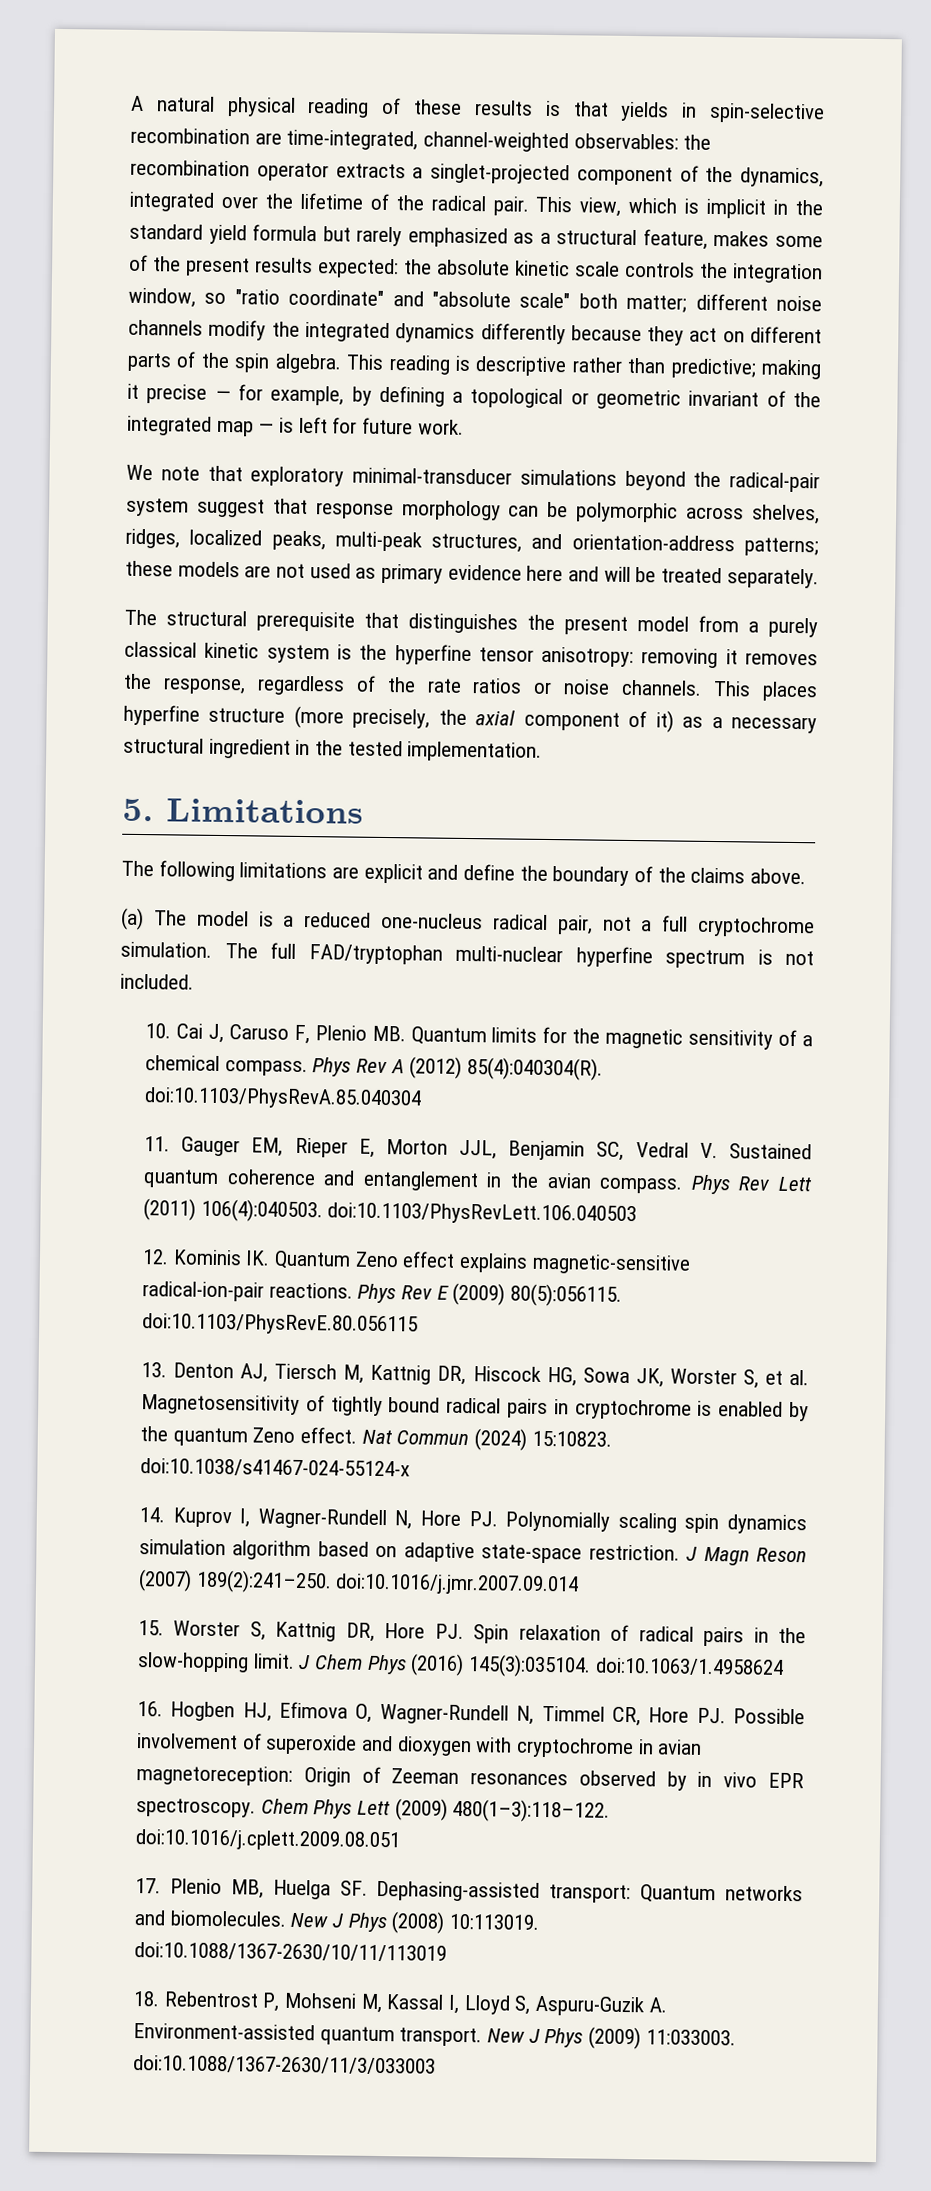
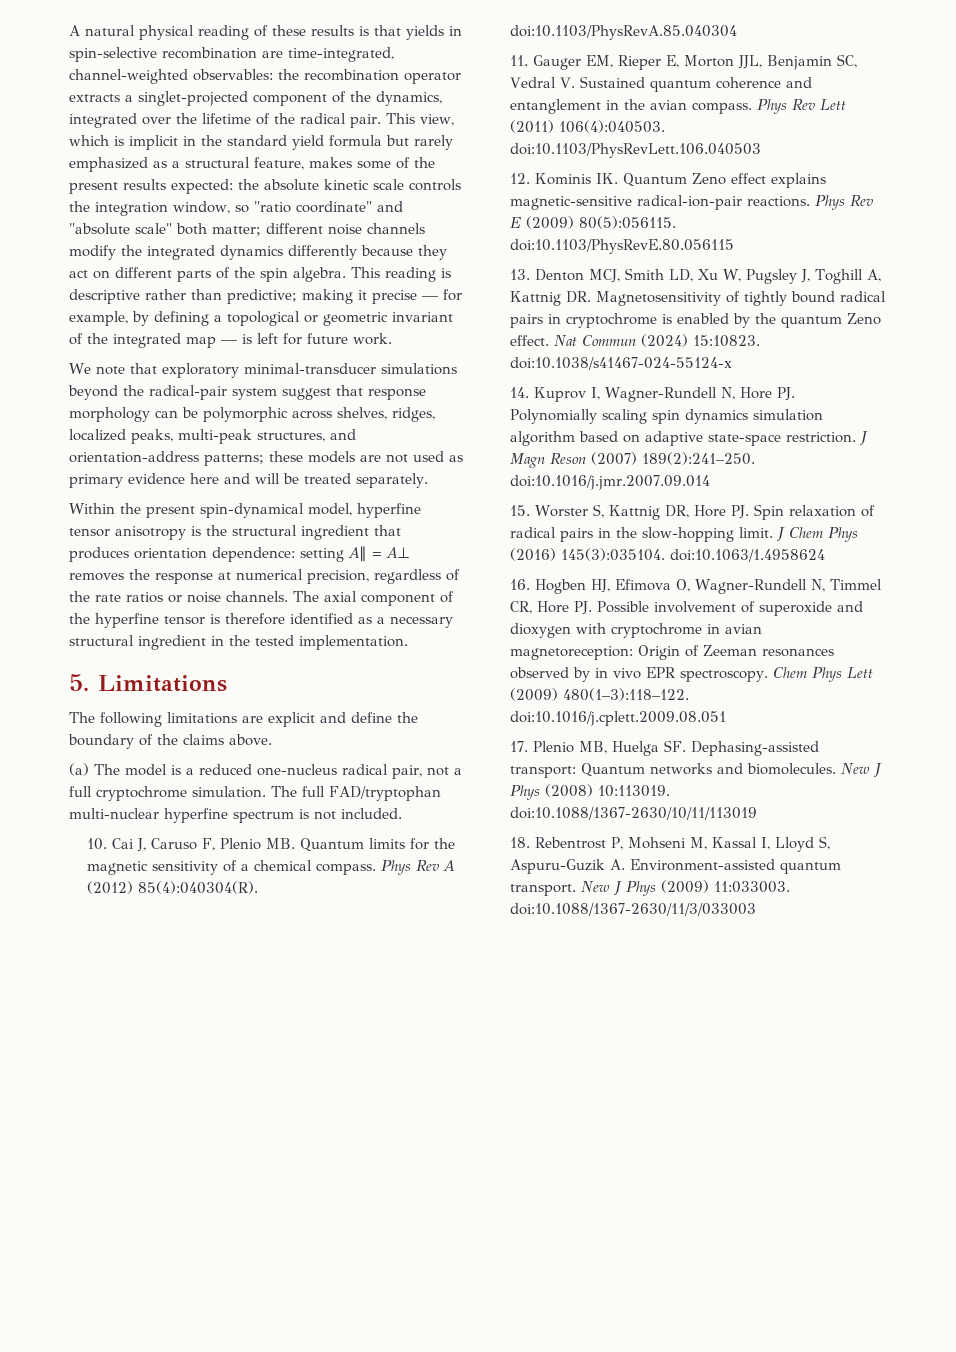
- The structural prerequisite that distinguishes the present model from a purely classical kinetic system is the hyperfine tensor anisotropy: removing it removes the response, regardless of the rate ratios or noise channels.
+ Within the present spin-dynamical model, hyperfine tensor anisotropy is the structural ingredient that produces orientation dependence: setting A∥ = A⊥ removes the response at numerical precision, regardless of the rate ratios or noise channels.
- This places hyperfine structure (more precisely, the axial component of it) as a necessary structural ingredient in the tested implementation.
+ The axial component of the hyperfine tensor is therefore identified as a necessary structural ingredient in the tested implementation.
- 13. Denton AJ, Tiersch M, Kattnig DR, Hiscock HG, Sowa JK, Worster S, et al. Magnetosensitivity of tightly bound radical pairs in cryptochrome is enabled by the quantum Zeno effect.
+ 13. Denton MCJ, Smith LD, Xu W, Pugsley J, Toghill A, Kattnig DR. Magnetosensitivity of tightly bound radical pairs in cryptochrome is enabled by the quantum Zeno effect.

